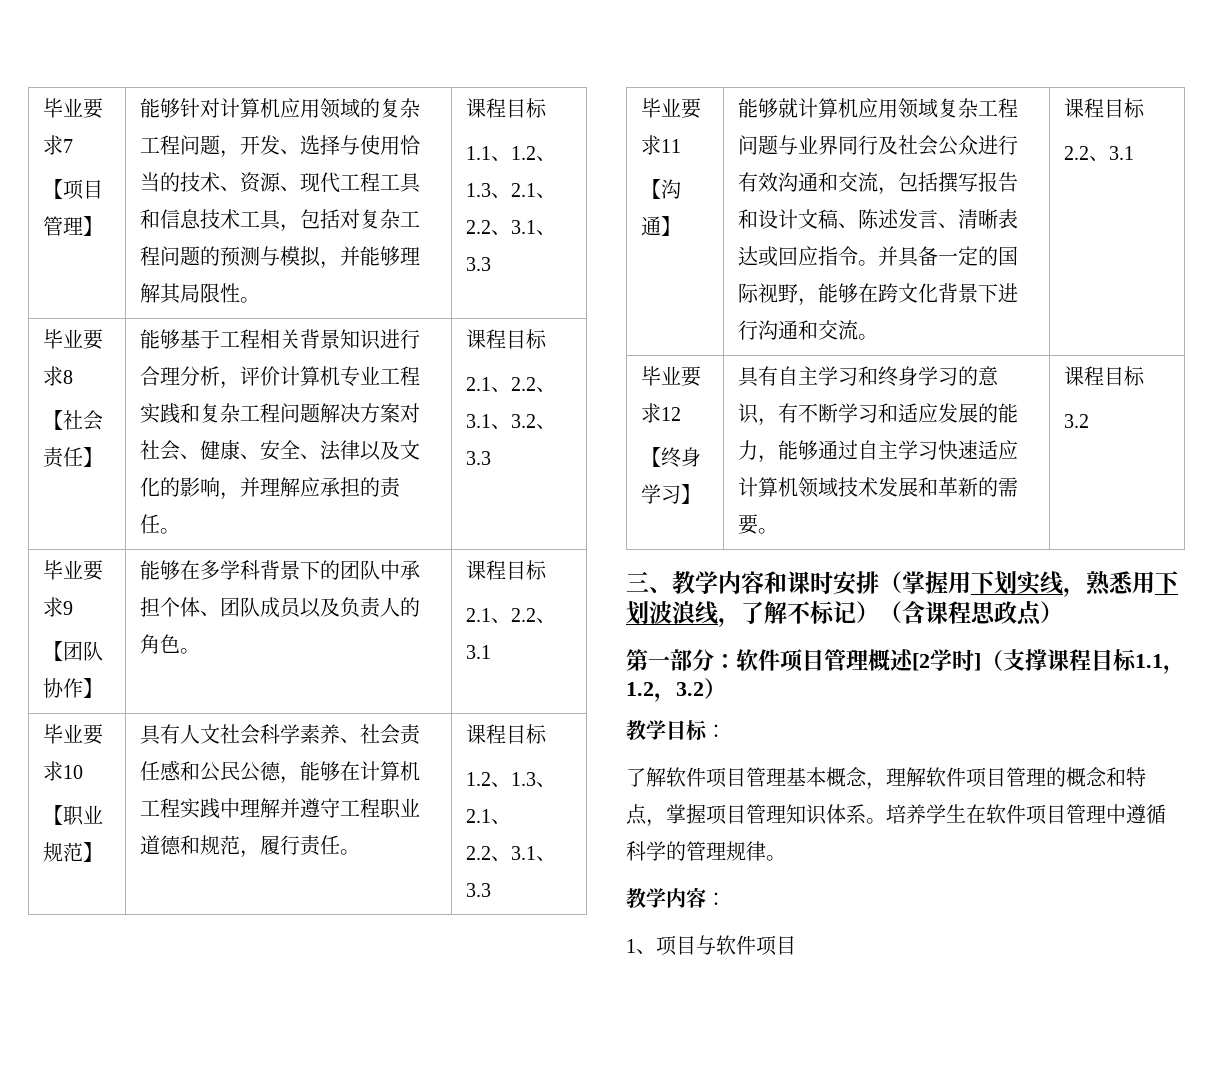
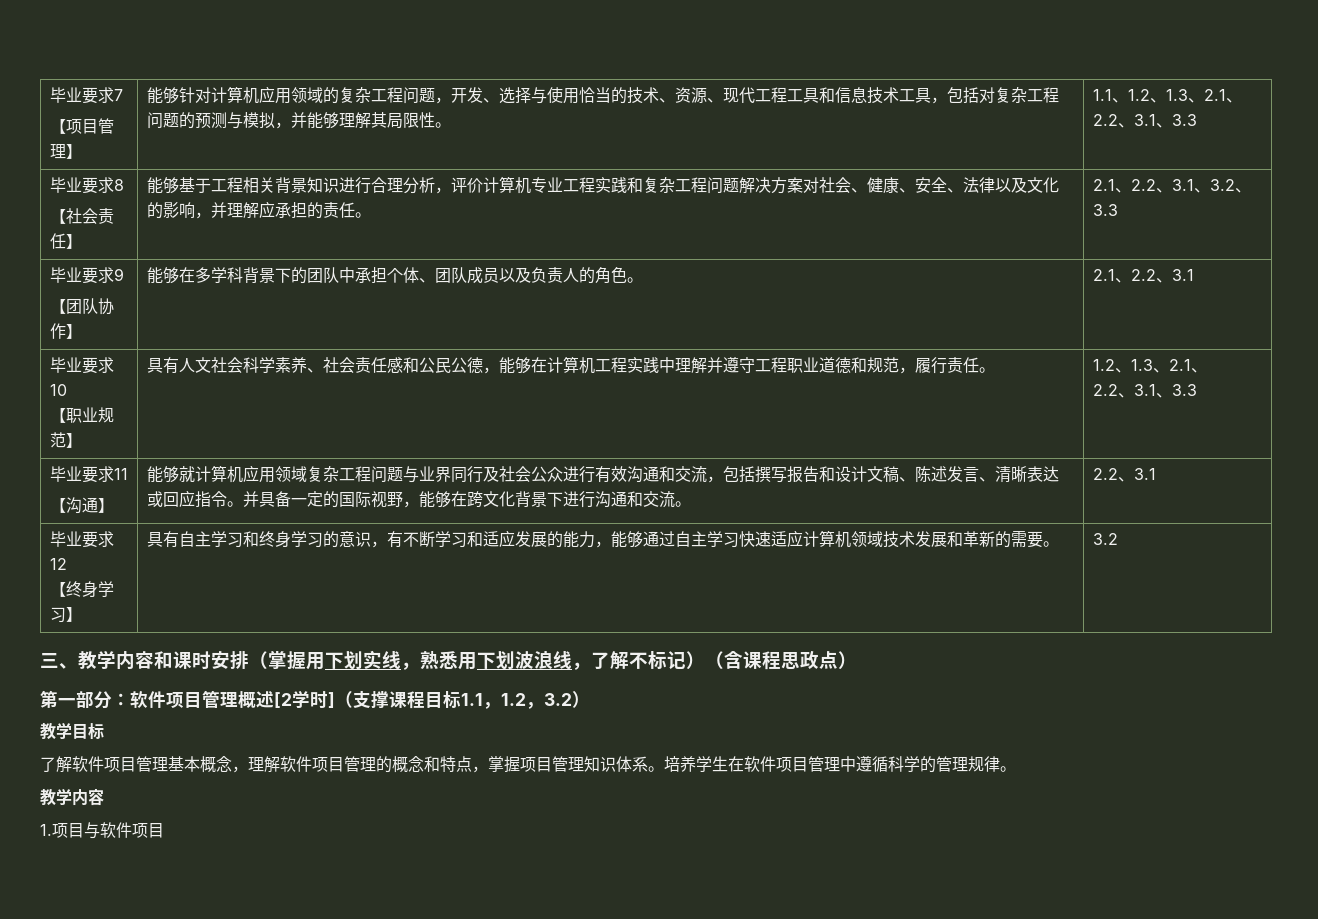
- 能够针对计算机应用领域的复杂工程问题，开发、选择与使用恰当的技术、资源、现代工程工具和信息技术工具，包括对复杂工程问题的预测与模拟，并能够理解其局限性。 | 课程目标
+ 能够针对计算机应用领域的复杂工程问题，开发、选择与使用恰当的技术、资源、现代工程工具和信息技术工具，包括对复杂工程问题的预测与模拟，并能够理解其局限性。
- 能够基于工程相关背景知识进行合理分析，评价计算机专业工程实践和复杂工程问题解决方案对社会、健康、安全、法律以及文化的影响，并理解应承担的责任。 | 课程目标
+ 能够基于工程相关背景知识进行合理分析，评价计算机专业工程实践和复杂工程问题解决方案对社会、健康、安全、法律以及文化的影响，并理解应承担的责任。
  毕业要求9
- 【团队协作】 | 能够在多学科背景下的团队中承担个体、团队成员以及负责人的角色。 | 课程目标
- 2.1、2.2、3.1
+ 【团队协作】 | 能够在多学科背景下的团队中承担个体、团队成员以及负责人的角色。 | 2.1、2.2、3.1
- 具有人文社会科学素养、社会责任感和公民公德，能够在计算机工程实践中理解并遵守工程职业道德和规范，履行责任。 | 课程目标
+ 具有人文社会科学素养、社会责任感和公民公德，能够在计算机工程实践中理解并遵守工程职业道德和规范，履行责任。
- 并具备一定的国际视野，能够在跨文化背景下进行沟通和交流。 | 课程目标
+ 并具备一定的国际视野，能够在跨文化背景下进行沟通和交流。
  毕业要求12
- 【终身学习】 | 具有自主学习和终身学习的意识，有不断学习和适应发展的能力，能够通过自主学习快速适应计算机领域技术发展和革新的需要。 | 课程目标
- 3.2
+ 【终身学习】 | 具有自主学习和终身学习的意识，有不断学习和适应发展的能力，能够通过自主学习快速适应计算机领域技术发展和革新的需要。 | 3.2
- 教学目标：
+ 教学目标
  培养学生在软件项目管理中遵循科学的管理规律。
- 教学内容：
- 1、项目与软件项目
+ 教学内容
+ 1.项目与软件项目

